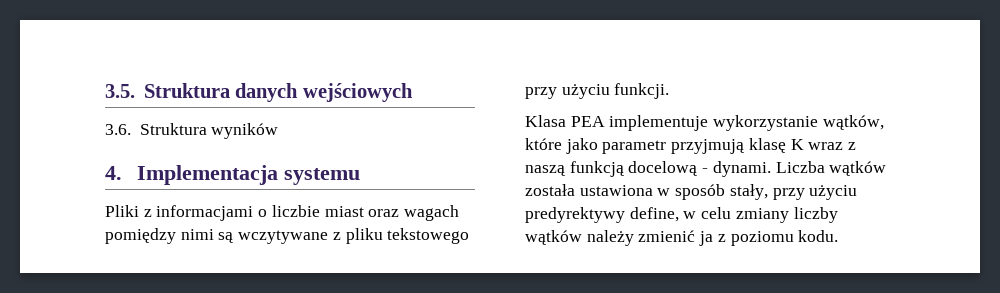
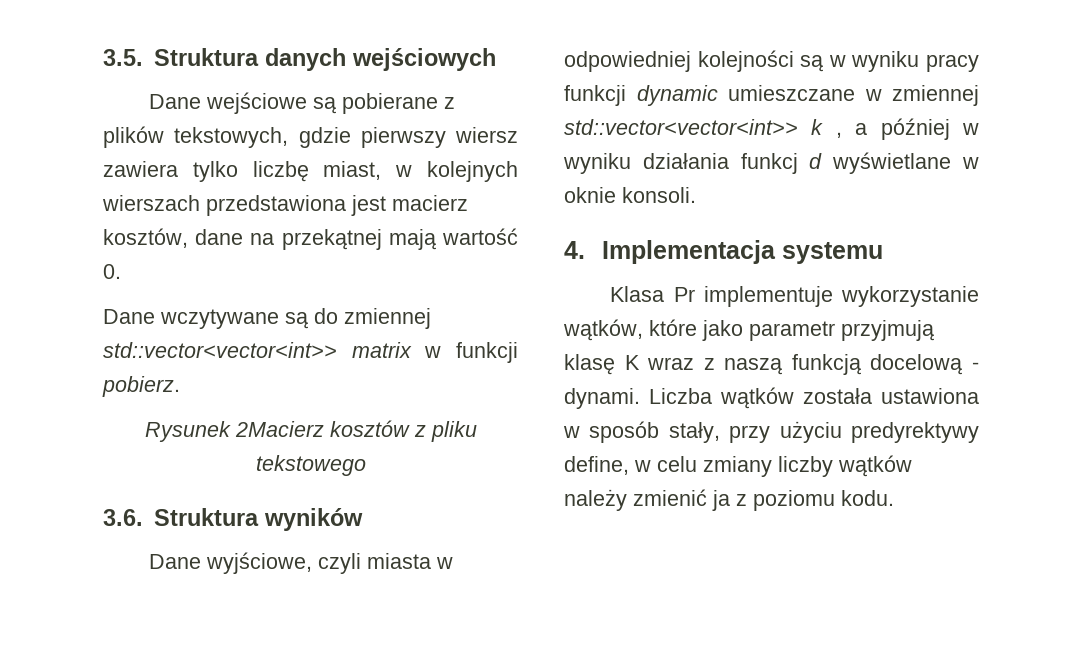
+ Dane wejściowe są pobierane z plików tekstowych, gdzie pierwszy wiersz zawiera tylko liczbę miast, w kolejnych wierszach przedstawiona jest macierz kosztów, dane na przekątnej mają wartość 0.
+ Dane wczytywane są do zmiennej std::vector<vector<int>> matrix w funkcji pobierz.
+ Rysunek 2Macierz kosztów z pliku tekstowego
  3.6. Struktura wyników
+ Dane wyjściowe, czyli miasta w odpowiedniej kolejności są w wyniku pracy funkcji dynamic umieszczane w zmiennej std::vector<vector<int>> k , a później w wyniku działania funkcj d wyświetlane w oknie konsoli.
  4. Implementacja systemu
- Pliki z informacjami o liczbie miast oraz wagach pomiędzy nimi są wczytywane z pliku tekstowego przy użyciu funkcji.
- Klasa PEA implementuje wykorzystanie wątków, które jako parametr przyjmują klasę K wraz z naszą funkcją docelową - dynami.
+ Klasa Pr implementuje wykorzystanie wątków, które jako parametr przyjmują klasę K wraz z naszą funkcją docelową - dynami.

